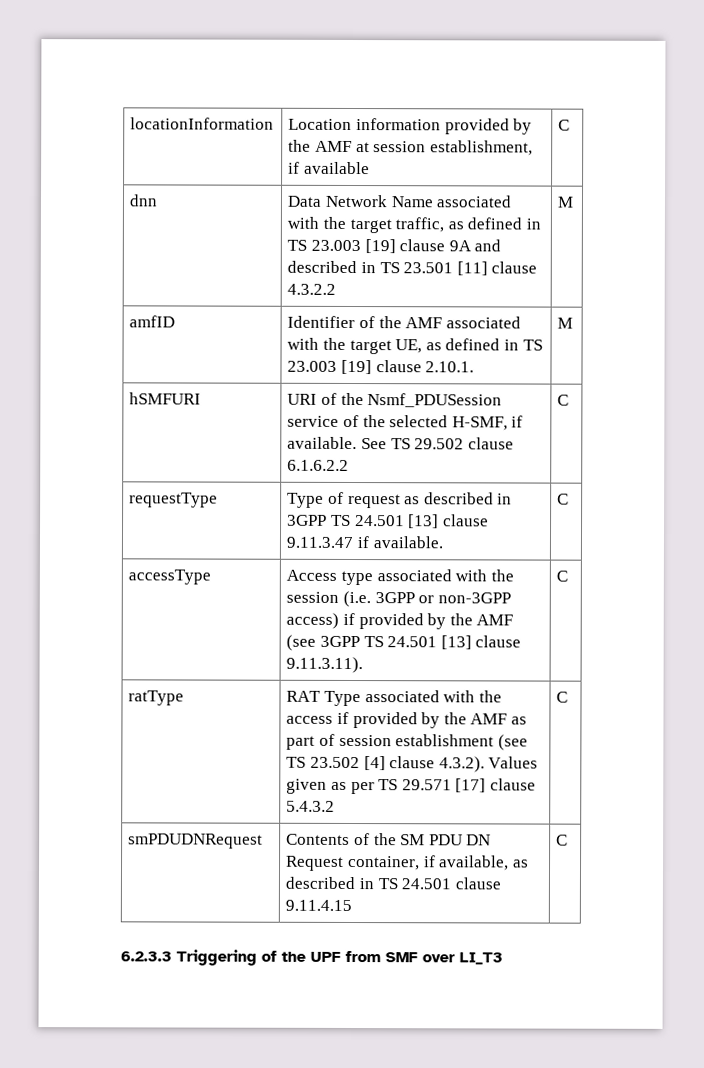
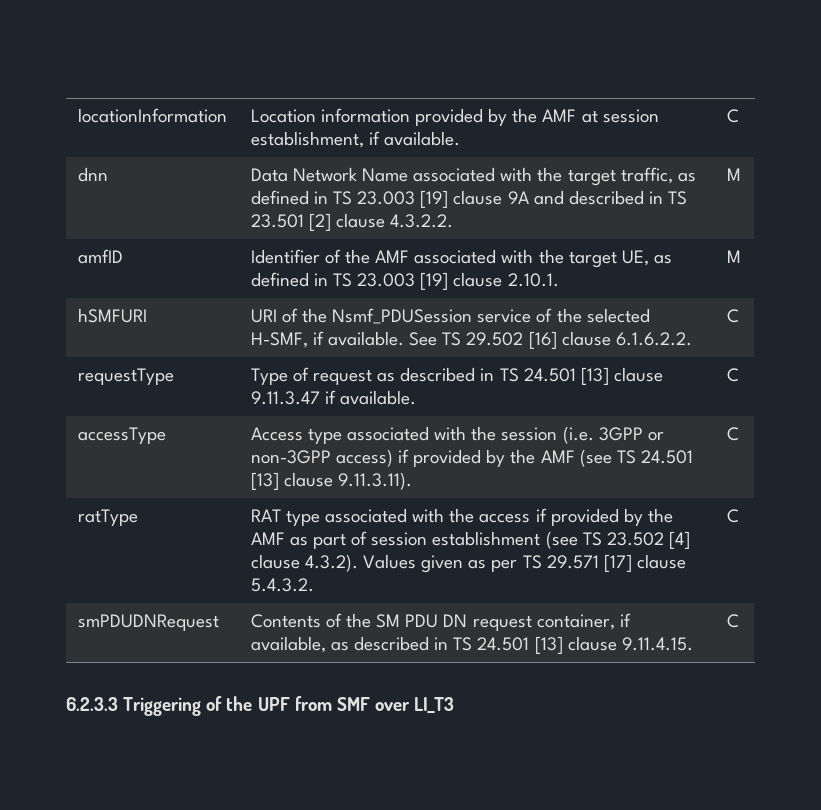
- locationInformation | Location information provided by the AMF at session establishment, if available | C
+ locationInformation | Location information provided by the AMF at session establishment, if available. | C
- dnn | Data Network Name associated with the target traffic, as defined in TS 23.003 [19] clause 9A and described in TS 23.501 [11] clause 4.3.2.2 | M
+ dnn | Data Network Name associated with the target traffic, as defined in TS 23.003 [19] clause 9A and described in TS 23.501 [2] clause 4.3.2.2. | M
- hSMFURI | URI of the Nsmf_PDUSession service of the selected H-SMF, if available. See TS 29.502 clause 6.1.6.2.2 | C
+ hSMFURI | URI of the Nsmf_PDUSession service of the selected H-SMF, if available. See TS 29.502 [16] clause 6.1.6.2.2. | C
- requestType | Type of request as described in 3GPP TS 24.501 [13] clause 9.11.3.47 if available. | C
+ requestType | Type of request as described in TS 24.501 [13] clause 9.11.3.47 if available. | C
- accessType | Access type associated with the session (i.e. 3GPP or non-3GPP access) if provided by the AMF (see 3GPP TS 24.501 [13] clause 9.11.3.11). | C
+ accessType | Access type associated with the session (i.e. 3GPP or non-3GPP access) if provided by the AMF (see TS 24.501 [13] clause 9.11.3.11). | C
- ratType | RAT Type associated with the access if provided by the AMF as part of session establishment (see TS 23.502 [4] clause 4.3.2). Values given as per TS 29.571 [17] clause 5.4.3.2 | C
+ ratType | RAT type associated with the access if provided by the AMF as part of session establishment (see TS 23.502 [4] clause 4.3.2). Values given as per TS 29.571 [17] clause 5.4.3.2. | C
- smPDUDNRequest | Contents of the SM PDU DN Request container, if available, as described in TS 24.501 clause 9.11.4.15 | C
+ smPDUDNRequest | Contents of the SM PDU DN request container, if available, as described in TS 24.501 [13] clause 9.11.4.15. | C

